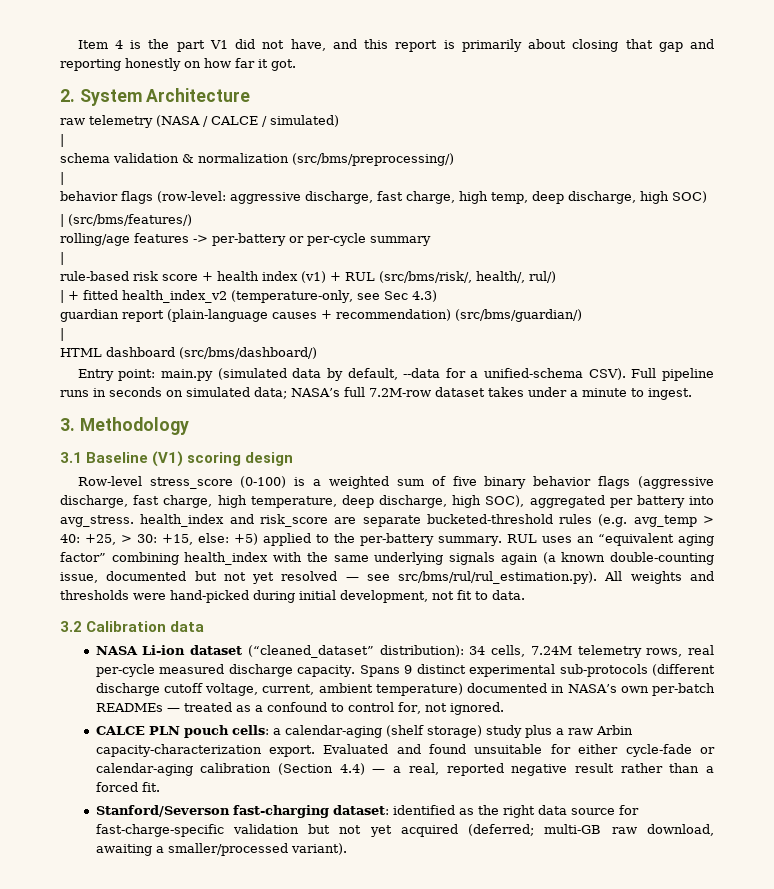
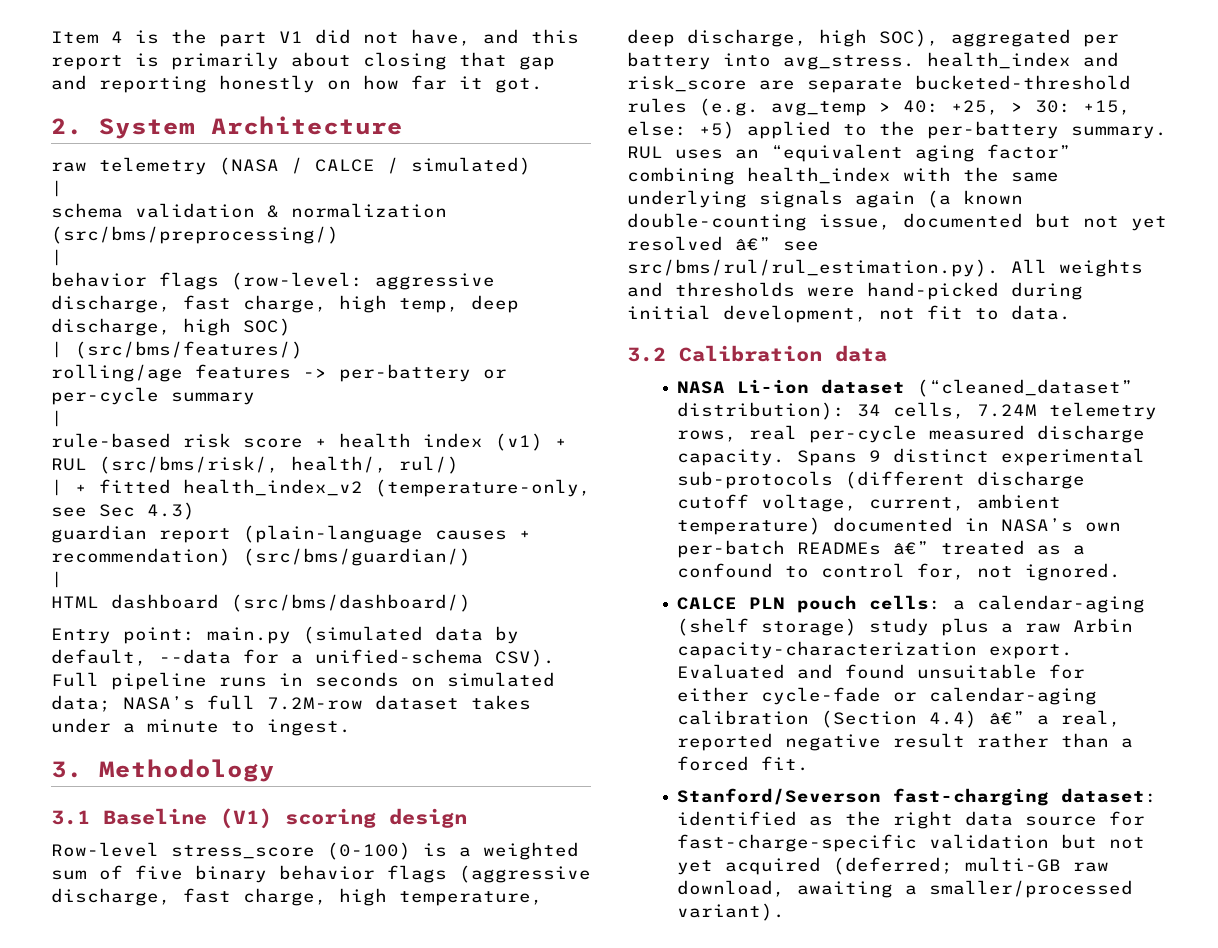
- RUL uses an “equivalent aging factor” combining health_index with the same underlying signals again (a known double-counting issue, documented but not yet resolved — see src/bms/rul/rul_estimation.py). All weights and thresholds were hand-picked during initial development, not fit to data.
+ RUL uses an “equivalent aging factor” combining health_index with the same underlying signals again (a known double-counting issue, documented but not yet resolved â€” see src/bms/rul/rul_estimation.py). All weights and thresholds were hand-picked during initial development, not fit to data.
- Spans 9 distinct experimental sub-protocols (different discharge cutoff voltage, current, ambient temperature) documented in NASA’s own per-batch READMEs — treated as a confound to control for, not ignored.
+ Spans 9 distinct experimental sub-protocols (different discharge cutoff voltage, current, ambient temperature) documented in NASA’s own per-batch READMEs â€” treated as a confound to control for, not ignored.
- Evaluated and found unsuitable for either cycle-fade or calendar-aging calibration (Section 4.4) — a real, reported negative result rather than a forced fit.
+ Evaluated and found unsuitable for either cycle-fade or calendar-aging calibration (Section 4.4) â€” a real, reported negative result rather than a forced fit.

